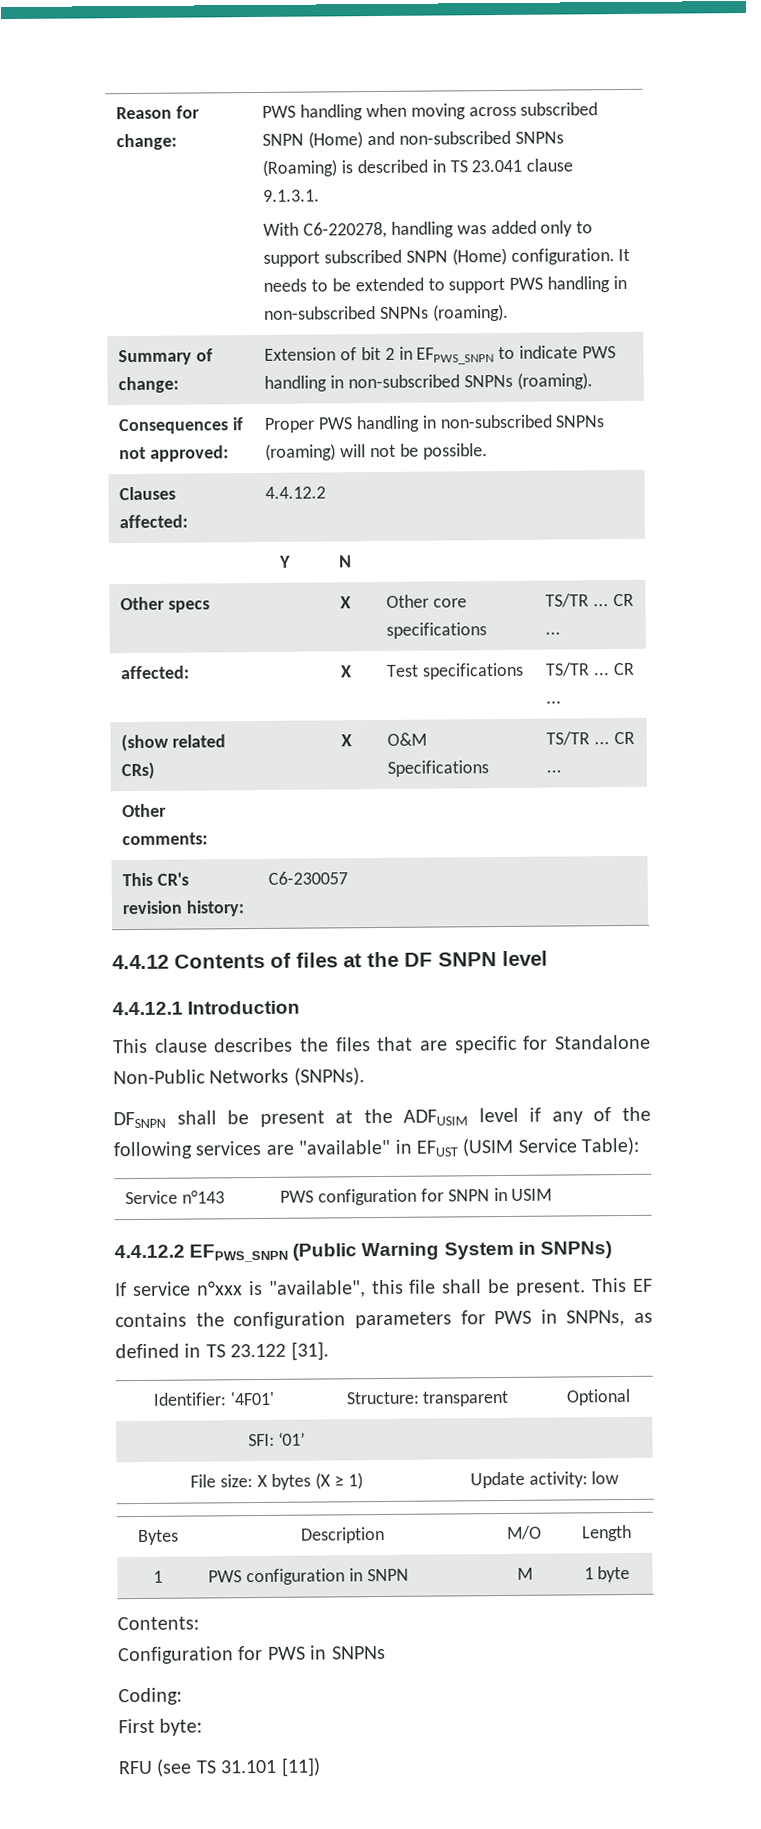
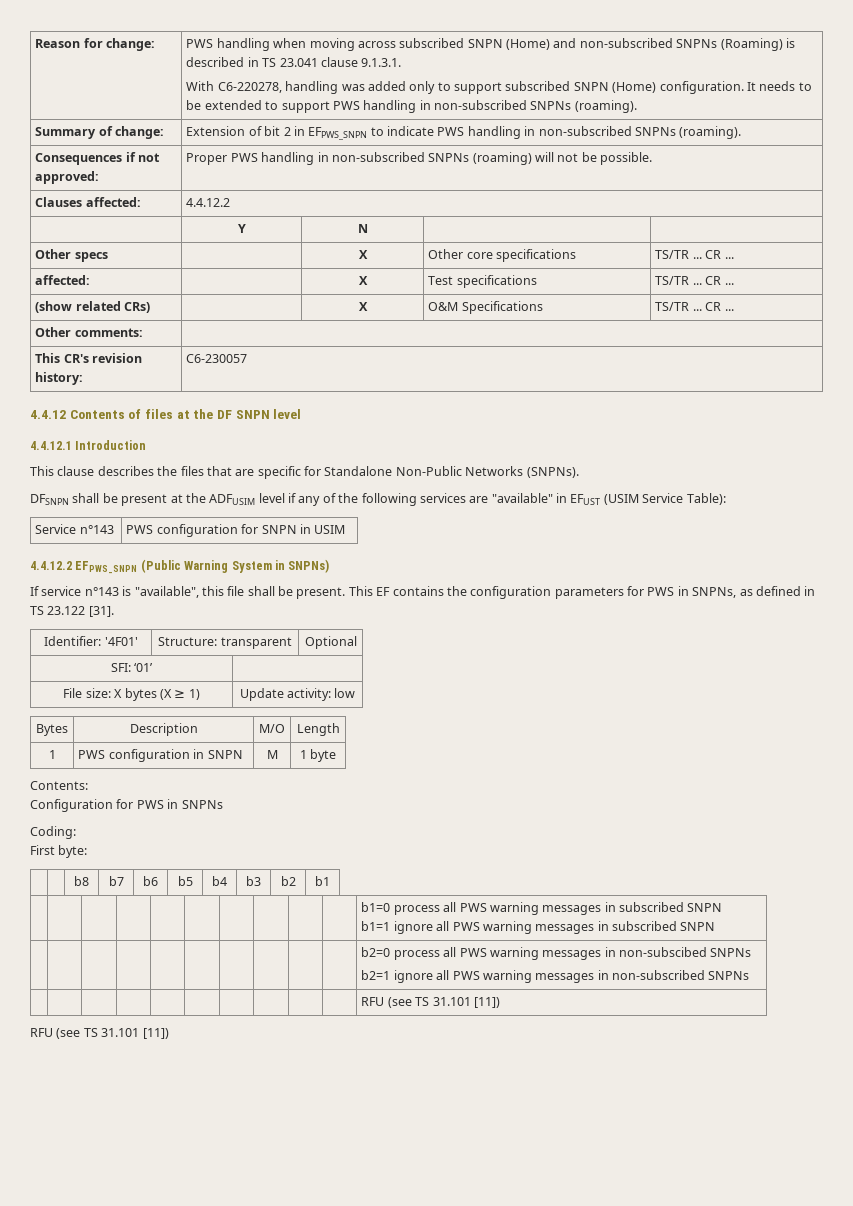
- If service n°xxx is "available", this file shall be present.
+ If service n°143 is "available", this file shall be present.
+ | | b8 | b7 | b6 | b5 | b4 | b3 | b2 | b1
+ | | | | | | | | | | b1=0 process all PWS warning messages in subscribed SNPN
+ b1=1 ignore all PWS warning messages in subscribed SNPN
+ | | | | | | | | | | b2=0 process all PWS warning messages in non-subscibed SNPNs
+ b2=1 ignore all PWS warning messages in non-subscribed SNPNs
+ | | | | | | | | | | RFU (see TS 31.101 [11])

